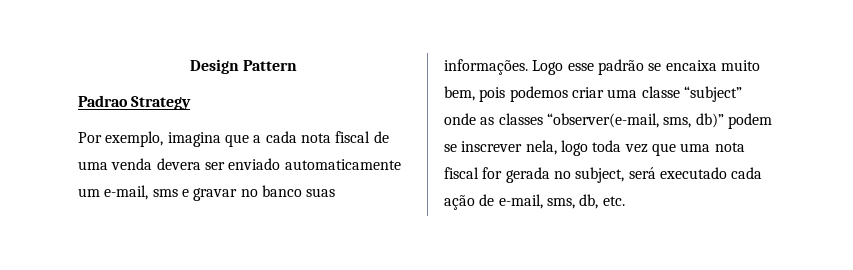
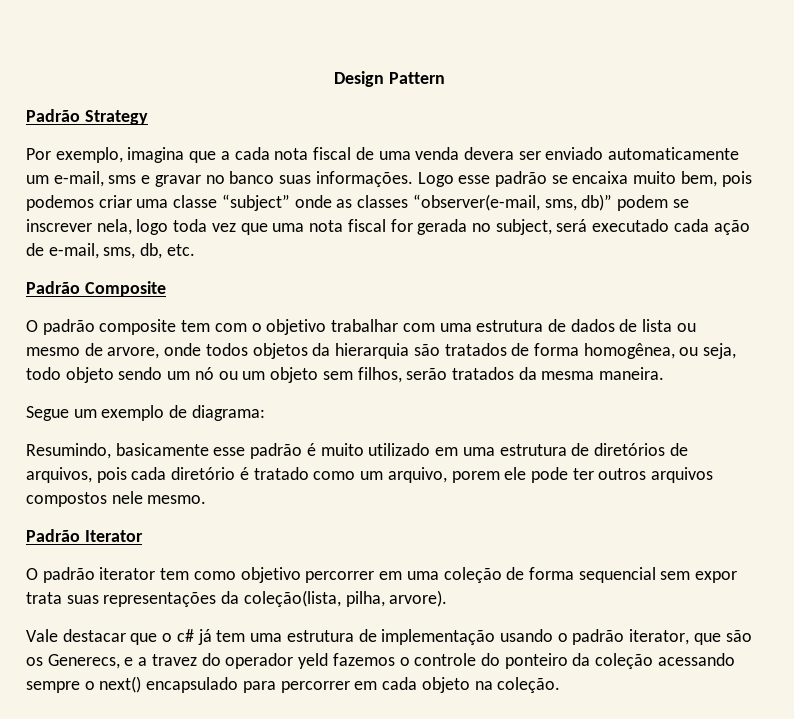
- Padrao Strategy
+ Padrão Strategy
+ Padrão Composite
+ O padrão composite tem com o objetivo trabalhar com uma estrutura de dados de lista ou mesmo de arvore, onde todos objetos da hierarquia são tratados de forma homogênea, ou seja, todo objeto sendo um nó ou um objeto sem filhos, serão tratados da mesma maneira.
+ Segue um exemplo de diagrama:
+ Resumindo, basicamente esse padrão é muito utilizado em uma estrutura de diretórios de arquivos, pois cada diretório é tratado como um arquivo, porem ele pode ter outros arquivos compostos nele mesmo.
+ Padrão Iterator
+ O padrão iterator tem como objetivo percorrer em uma coleção de forma sequencial sem expor trata suas representações da coleção(lista, pilha, arvore).
+ Vale destacar que o c# já tem uma estrutura de implementação usando o padrão iterator, que são os Generecs, e a travez do operador yeld fazemos o controle do ponteiro da coleção acessando sempre o next() encapsulado para percorrer em cada objeto na coleção.

